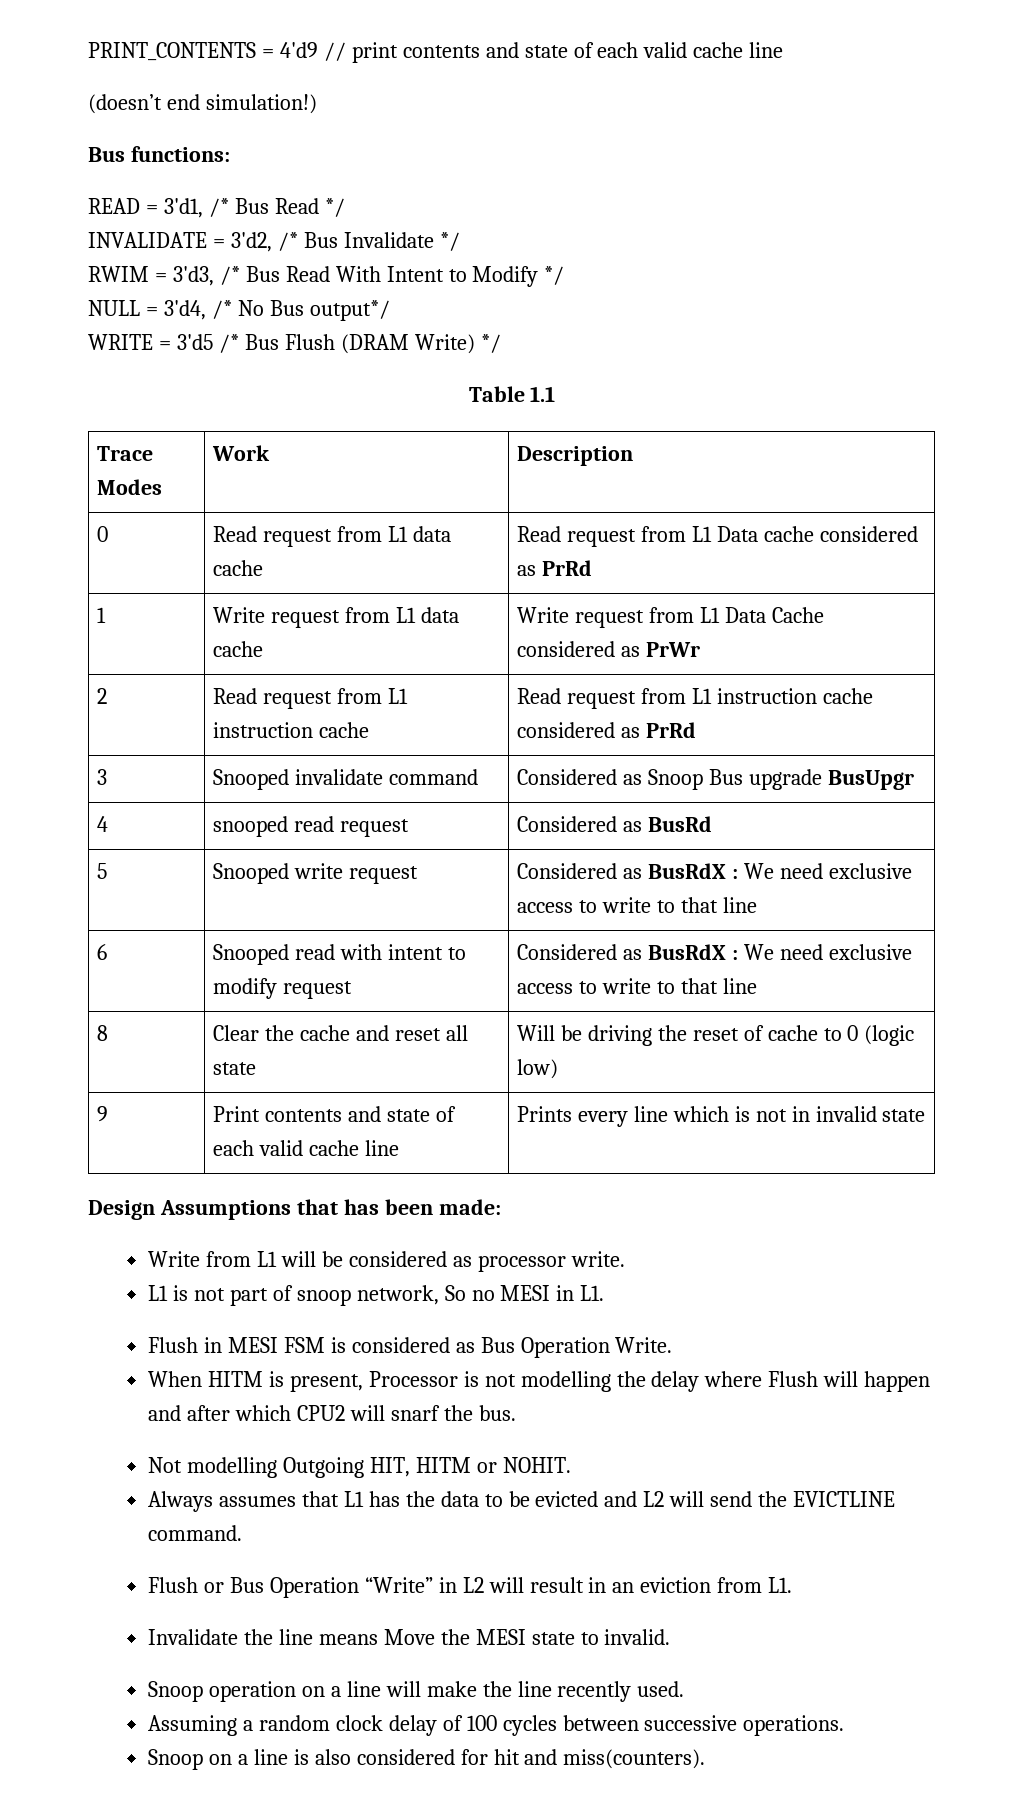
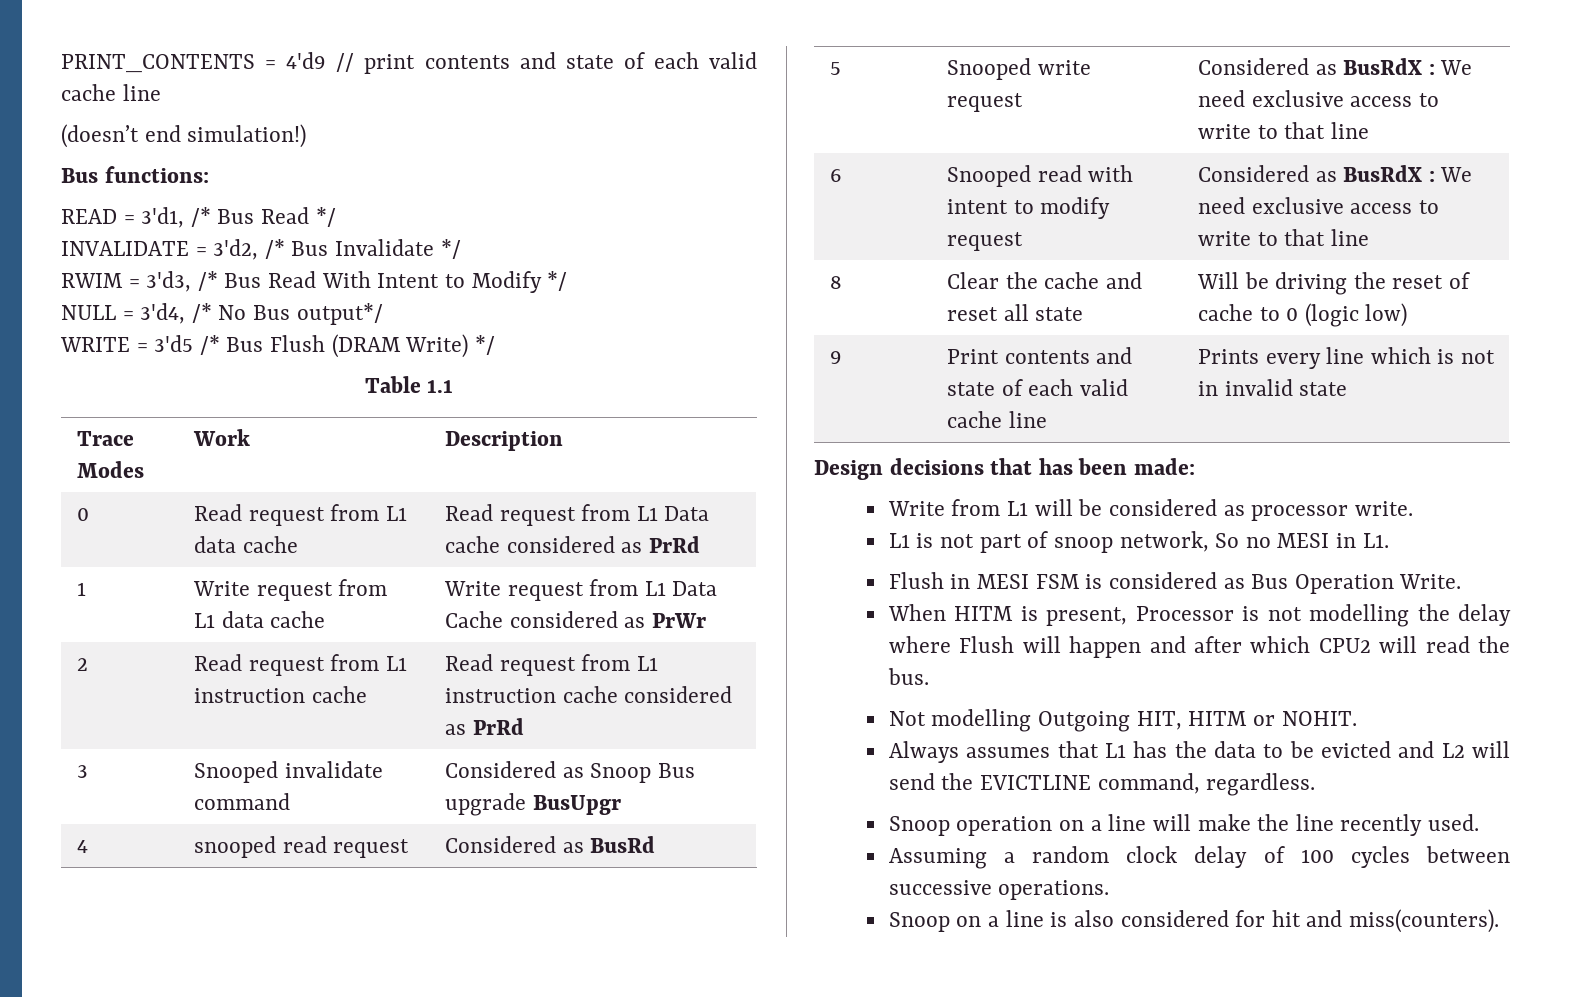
- Design Assumptions that has been made:
+ Design decisions that has been made:
- When HITM is present, Processor is not modelling the delay where Flush will happen and after which CPU2 will snarf the bus.
+ When HITM is present, Processor is not modelling the delay where Flush will happen and after which CPU2 will read the bus.
- Always assumes that L1 has the data to be evicted and L2 will send the EVICTLINE command.
- Flush or Bus Operation “Write” in L2 will result in an eviction from L1.
- Invalidate the line means Move the MESI state to invalid.
+ Always assumes that L1 has the data to be evicted and L2 will send the EVICTLINE command, regardless.

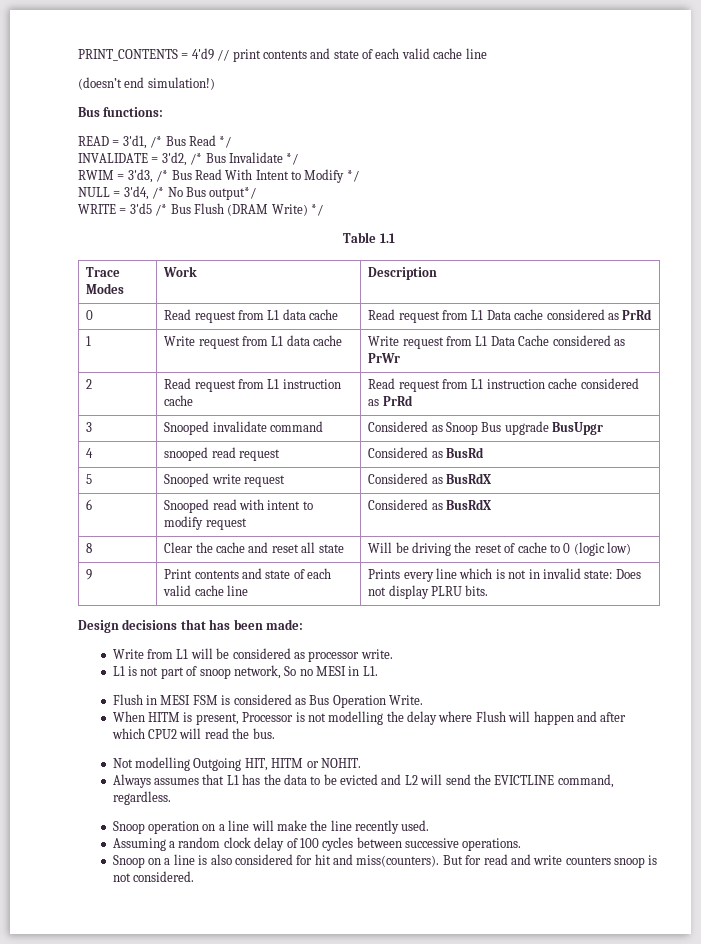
- 5 | Snooped write request | Considered as BusRdX : We need exclusive access to write to that line
+ 5 | Snooped write request | Considered as BusRdX
- 6 | Snooped read with intent to modify request | Considered as BusRdX : We need exclusive access to write to that line
+ 6 | Snooped read with intent to modify request | Considered as BusRdX
- 9 | Print contents and state of each valid cache line | Prints every line which is not in invalid state
+ 9 | Print contents and state of each valid cache line | Prints every line which is not in invalid state: Does not display PLRU bits.
+ But for read and write counters snoop is not considered.

